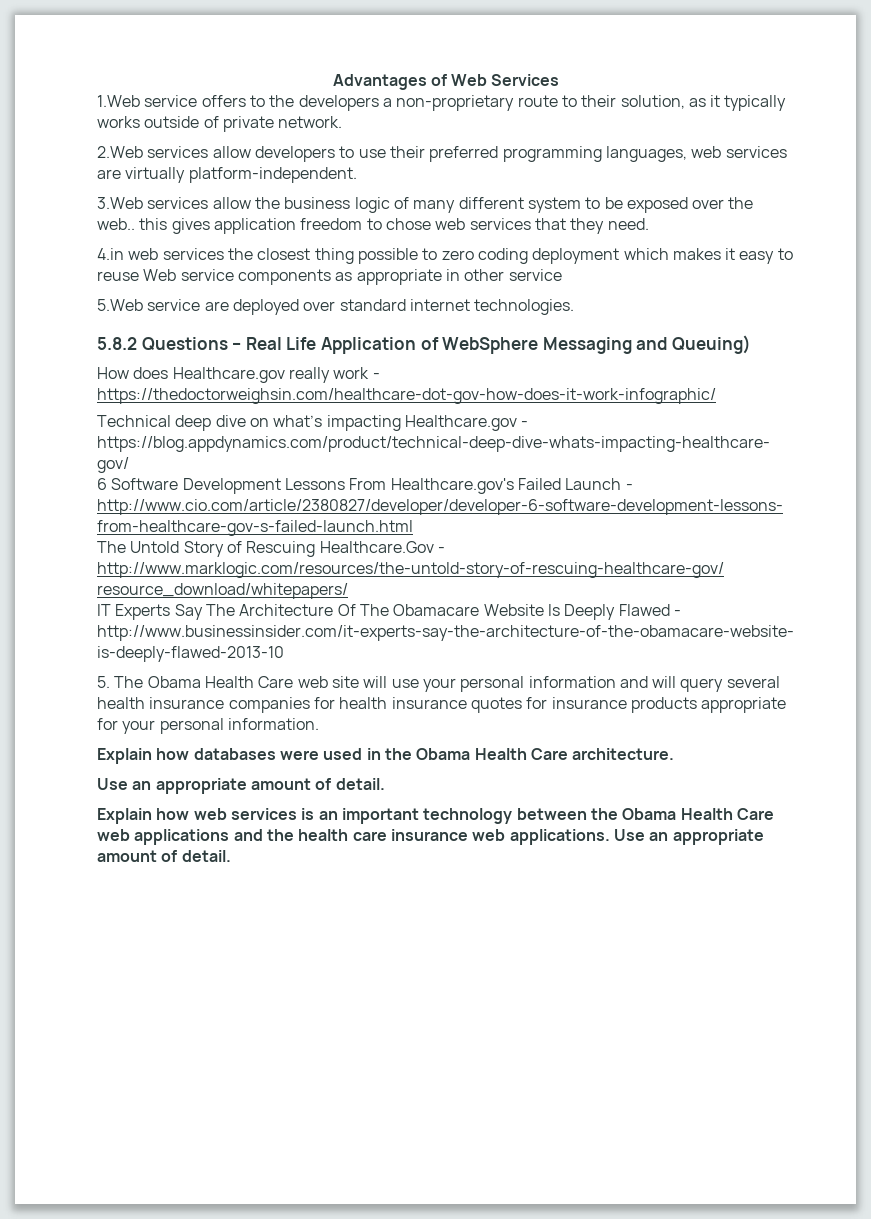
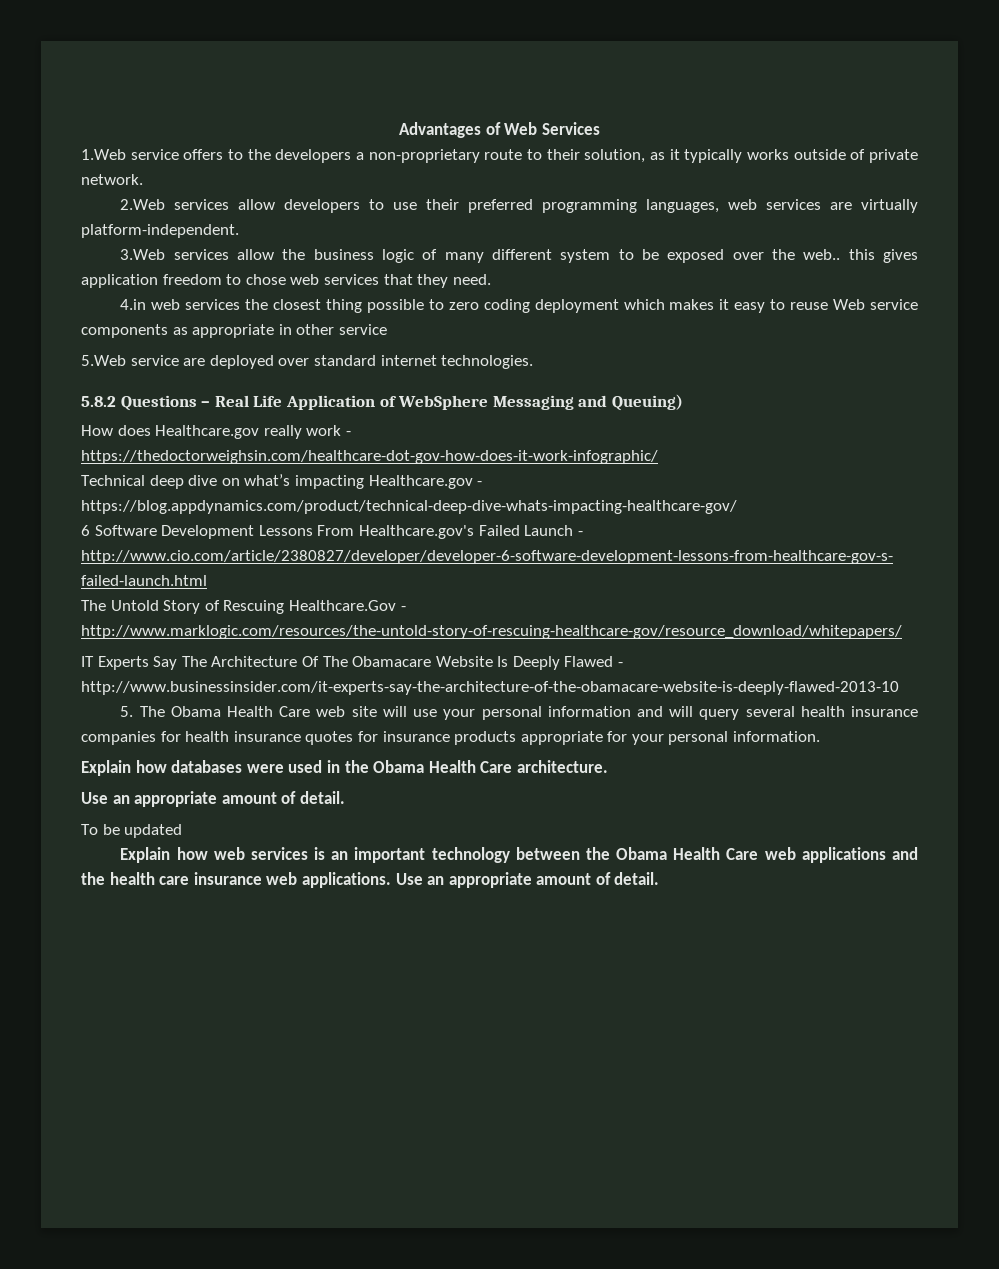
+ To be updated

